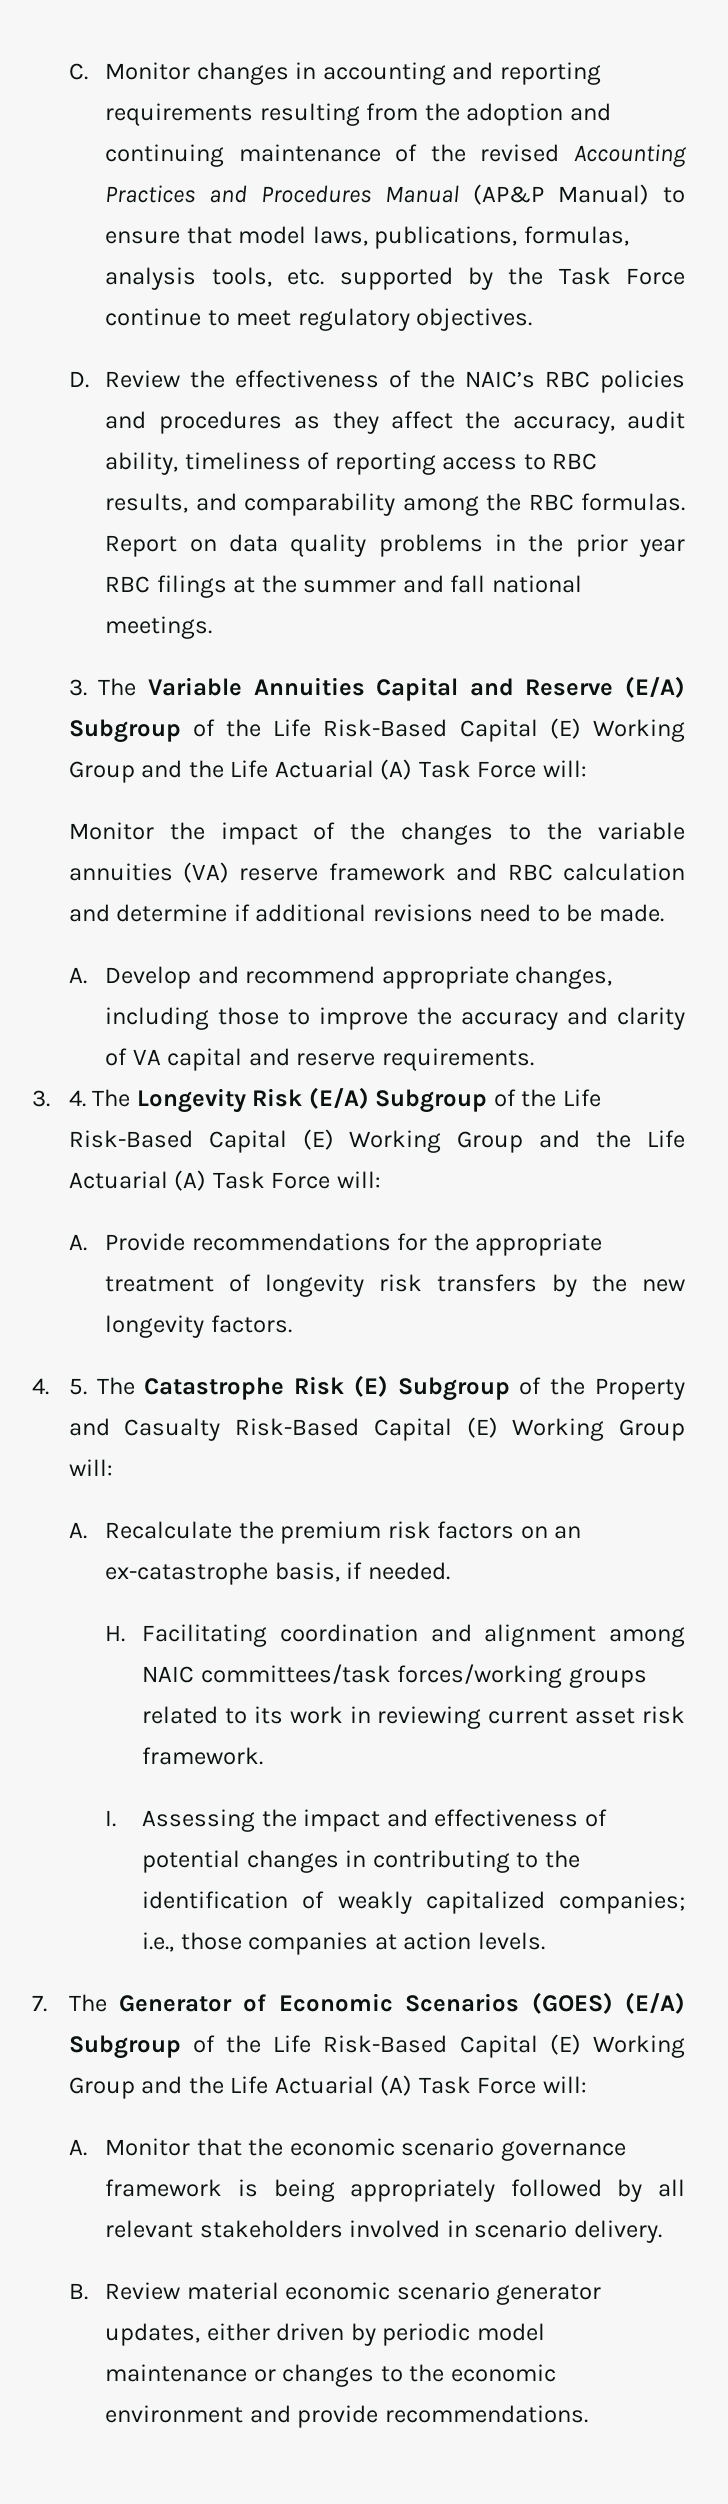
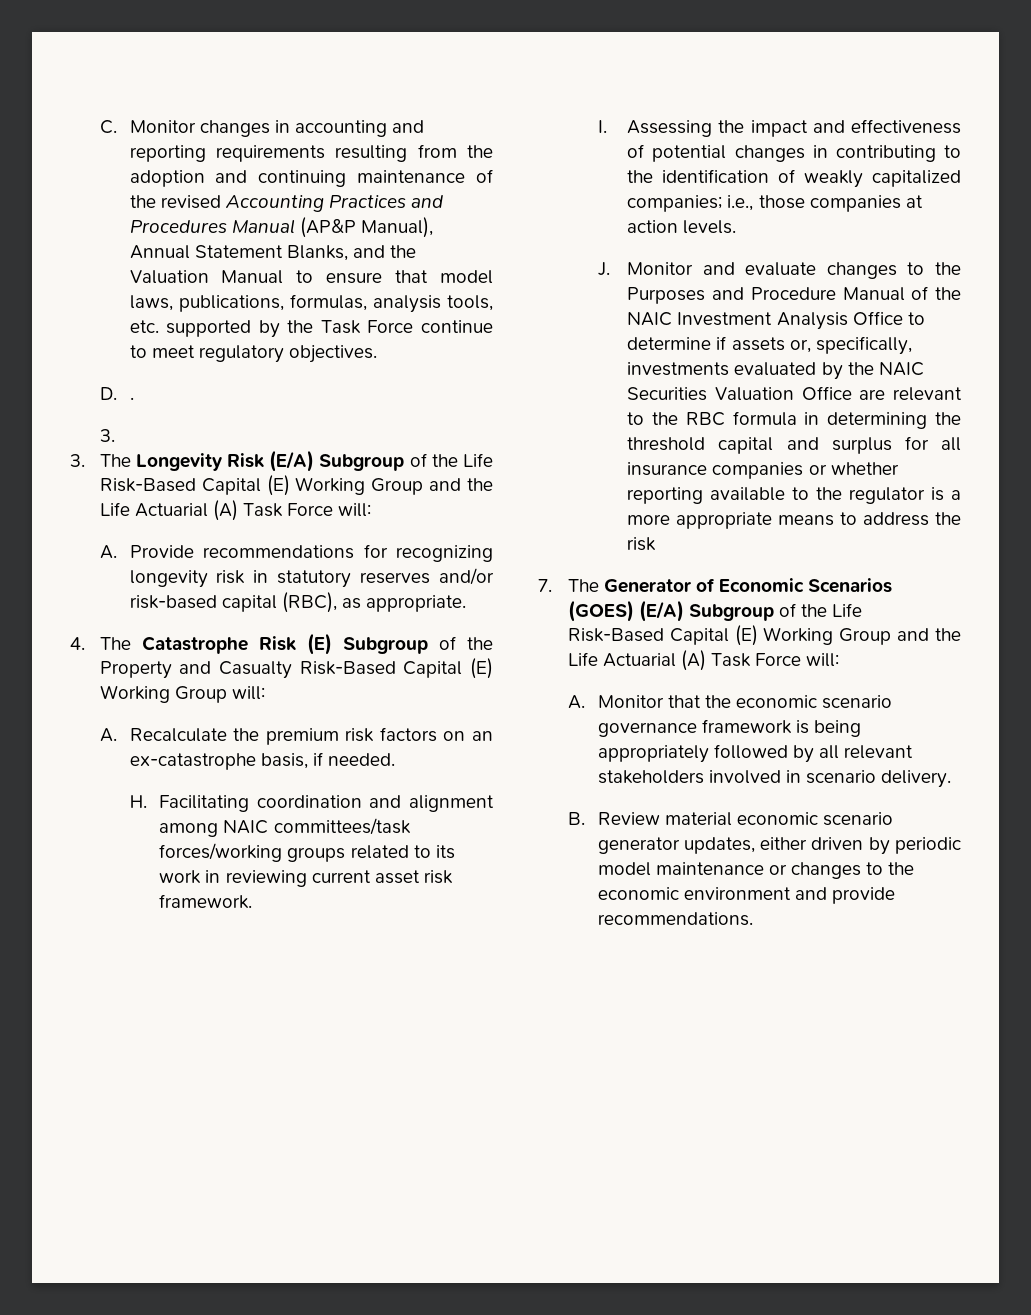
- C. Monitor changes in accounting and reporting requirements resulting from the adoption and continuing maintenance of the revised Accounting Practices and Procedures Manual (AP&P Manual) to ensure that model laws, publications, formulas, analysis tools, etc. supported by the Task Force continue to meet regulatory objectives.
+ C. Monitor changes in accounting and reporting requirements resulting from the adoption and continuing maintenance of the revised Accounting Practices and Procedures Manual (AP&P Manual), Annual Statement Blanks, and the Valuation Manual to ensure that model laws, publications, formulas, analysis tools, etc. supported by the Task Force continue to meet regulatory objectives.
- D. Review the effectiveness of the NAIC’s RBC policies and procedures as they affect the accuracy, audit ability, timeliness of reporting access to RBC results, and comparability among the RBC formulas. Report on data quality problems in the prior year RBC filings at the summer and fall national meetings.
- 3. The Variable Annuities Capital and Reserve (E/A) Subgroup of the Life Risk-Based Capital (E) Working Group and the Life Actuarial (A) Task Force will:
- Monitor the impact of the changes to the variable annuities (VA) reserve framework and RBC calculation and determine if additional revisions need to be made.
- A. Develop and recommend appropriate changes, including those to improve the accuracy and clarity of VA capital and reserve requirements.
- 3. 4. The Longevity Risk (E/A) Subgroup of the Life Risk-Based Capital (E) Working Group and the Life Actuarial (A) Task Force will:
+ D. .
+ 3.
+ 3. The Longevity Risk (E/A) Subgroup of the Life Risk-Based Capital (E) Working Group and the Life Actuarial (A) Task Force will:
- A. Provide recommendations for the appropriate treatment of longevity risk transfers by the new longevity factors.
- 4. 5. The Catastrophe Risk (E) Subgroup of the Property and Casualty Risk-Based Capital (E) Working Group will:
+ A. Provide recommendations for recognizing longevity risk in statutory reserves and/or risk-based capital (RBC), as appropriate.
+ 4. The Catastrophe Risk (E) Subgroup of the Property and Casualty Risk-Based Capital (E) Working Group will:
+ J. Monitor and evaluate changes to the Purposes and Procedure Manual of the NAIC Investment Analysis Office to determine if assets or, specifically, investments evaluated by the NAIC Securities Valuation Office are relevant to the RBC formula in determining the threshold capital and surplus for all insurance companies or whether reporting available to the regulator is a more appropriate means to address the risk

